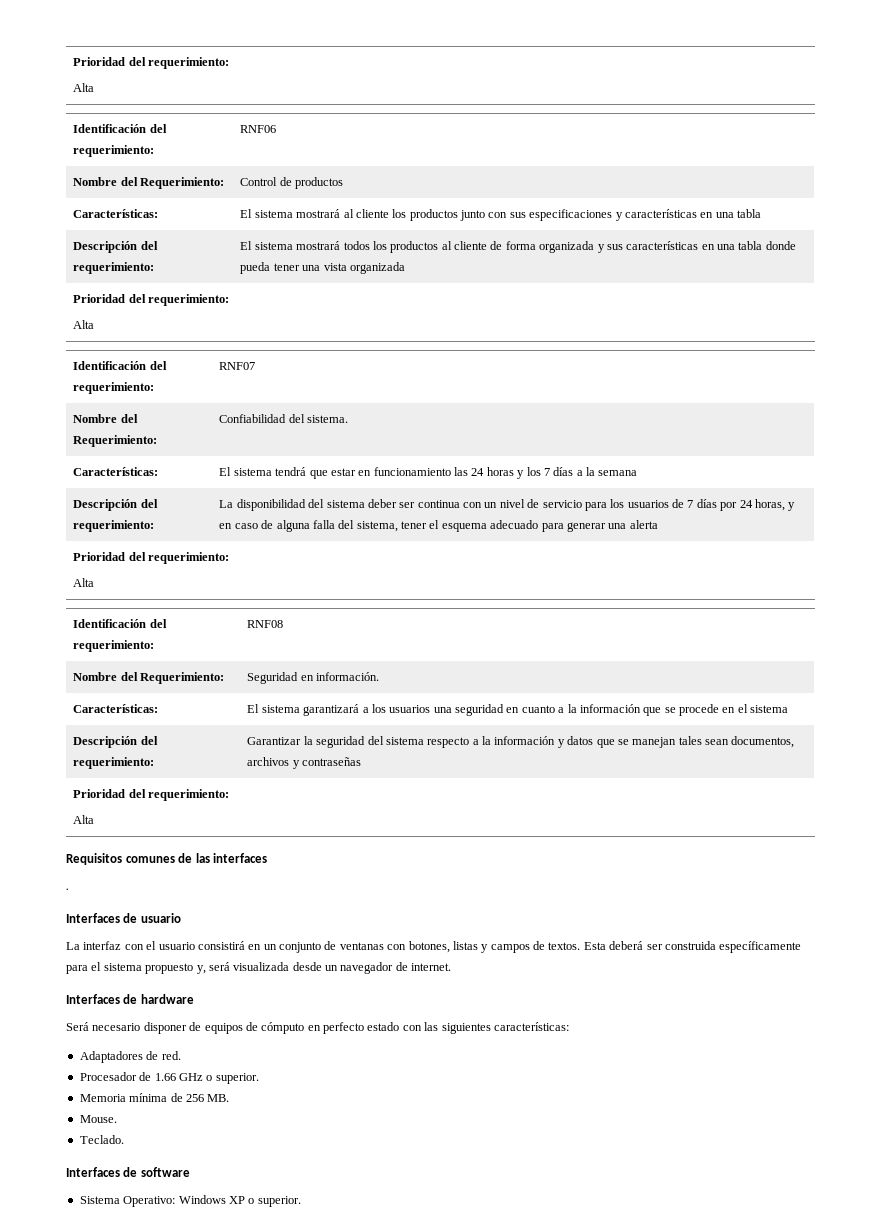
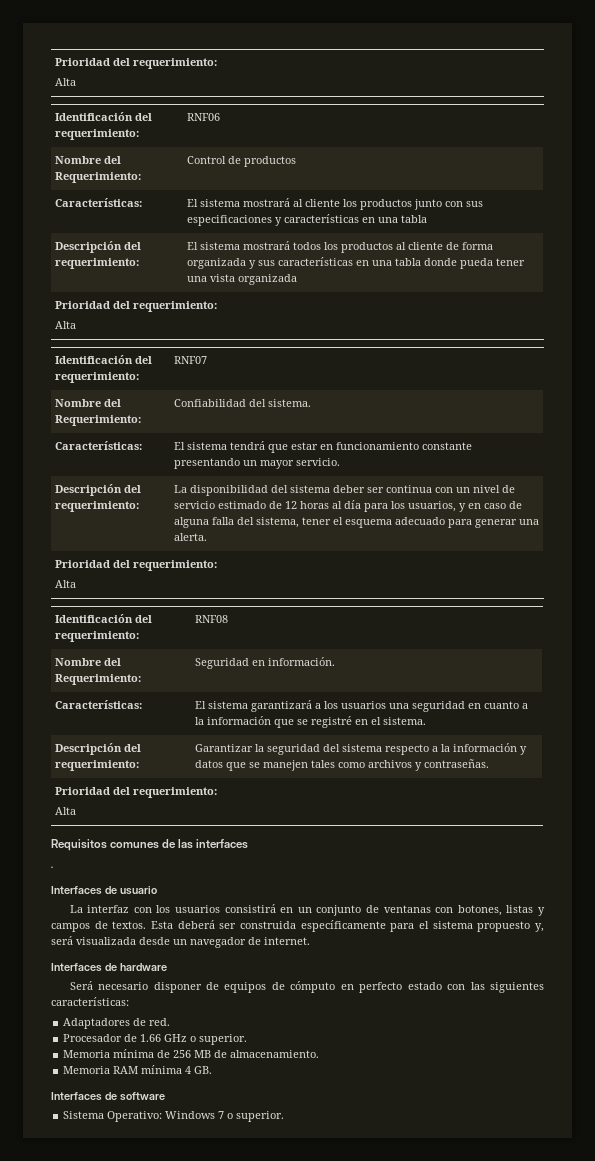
- Características: | El sistema tendrá que estar en funcionamiento las 24 horas y los 7 días a la semana
+ Características: | El sistema tendrá que estar en funcionamiento constante presentando un mayor servicio.
- Descripción del requerimiento: | La disponibilidad del sistema deber ser continua con un nivel de servicio para los usuarios de 7 días por 24 horas, y en caso de alguna falla del sistema, tener el esquema adecuado para generar una alerta
+ Descripción del requerimiento: | La disponibilidad del sistema deber ser continua con un nivel de servicio estimado de 12 horas al día para los usuarios, y en caso de alguna falla del sistema, tener el esquema adecuado para generar una alerta.
- Características: | El sistema garantizará a los usuarios una seguridad en cuanto a la información que se procede en el sistema
+ Características: | El sistema garantizará a los usuarios una seguridad en cuanto a la información que se registré en el sistema.
- Descripción del requerimiento: | Garantizar la seguridad del sistema respecto a la información y datos que se manejan tales sean documentos, archivos y contraseñas
+ Descripción del requerimiento: | Garantizar la seguridad del sistema respecto a la información y datos que se manejen tales como archivos y contraseñas.
- La interfaz con el usuario consistirá en un conjunto de ventanas con botones, listas y campos de textos.
+ La interfaz con los usuarios consistirá en un conjunto de ventanas con botones, listas y campos de textos.
- Memoria mínima de 256 MB.
- Mouse.
- Teclado.
+ Memoria mínima de 256 MB de almacenamiento.
+ Memoria RAM mínima 4 GB.
- Sistema Operativo: Windows XP o superior.
+ Sistema Operativo: Windows 7 o superior.

